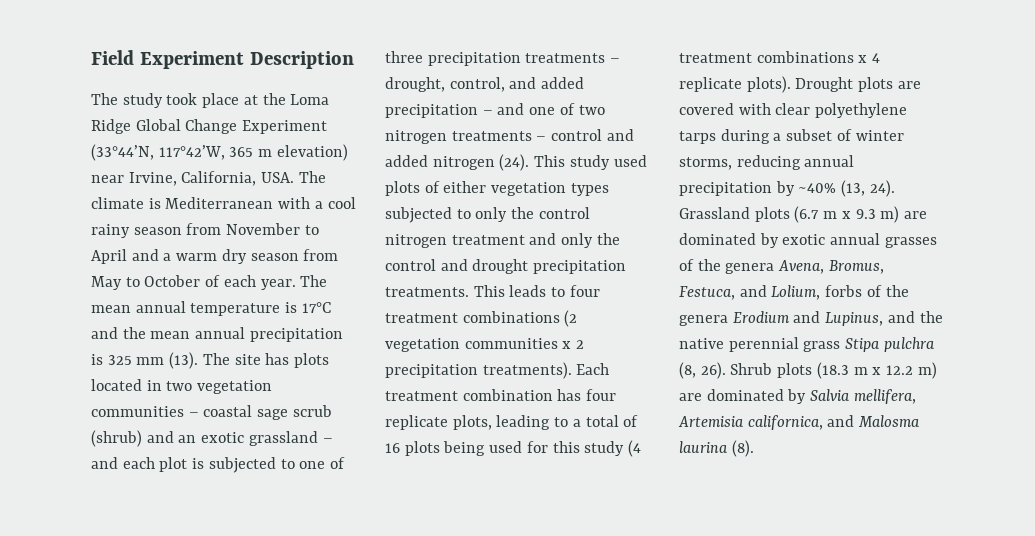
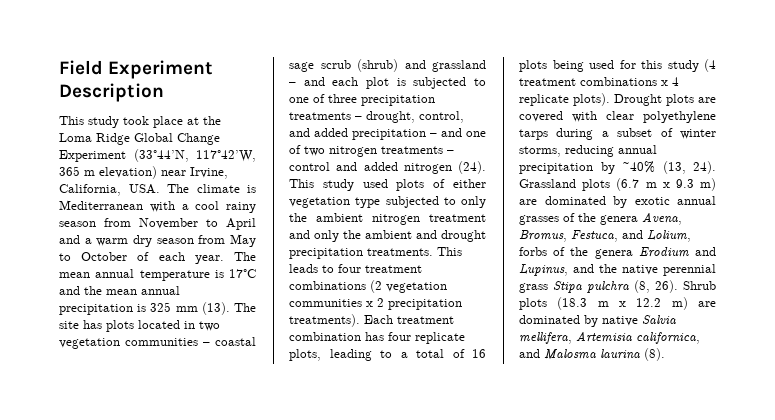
- The study took place at the Loma Ridge Global Change Experiment (33°44’N, 117°42’W, 365 m elevation) near Irvine, California, USA. The climate is Mediterranean with a cool rainy season from November to April and a warm dry season from May to October of each year.
+ This study took place at the Loma Ridge Global Change Experiment (33°44’N, 117°42’W, 365 m elevation) near Irvine, California, USA. The climate is Mediterranean with a cool rainy season from November to April and a warm dry season from May to October of each year.
- The site has plots located in two vegetation communities – coastal sage scrub (shrub) and an exotic grassland – and each plot is subjected to one of three precipitation treatments – drought, control, and added precipitation – and one of two nitrogen treatments – control and added nitrogen (24).
+ The site has plots located in two vegetation communities – coastal sage scrub (shrub) and grassland – and each plot is subjected to one of three precipitation treatments – drought, control, and added precipitation – and one of two nitrogen treatments – control and added nitrogen (24).
- This study used plots of either vegetation types subjected to only the control nitrogen treatment and only the control and drought precipitation treatments.
+ This study used plots of either vegetation type subjected to only the ambient nitrogen treatment and only the ambient and drought precipitation treatments.
- Shrub plots (18.3 m x 12.2 m) are dominated by Salvia mellifera, Artemisia californica, and Malosma laurina (8).
+ Shrub plots (18.3 m x 12.2 m) are dominated by native Salvia mellifera, Artemisia californica, and Malosma laurina (8).

